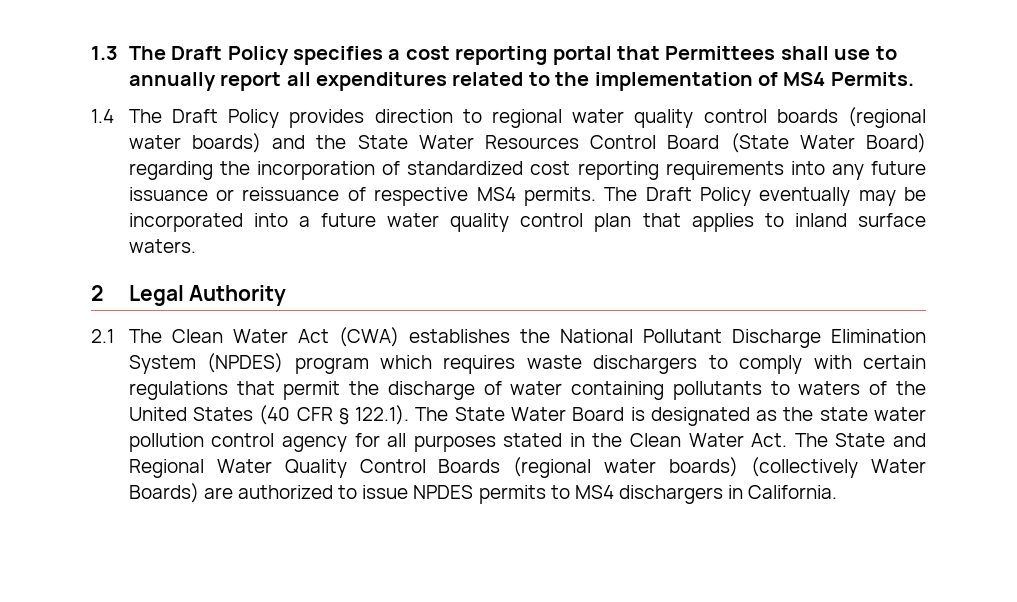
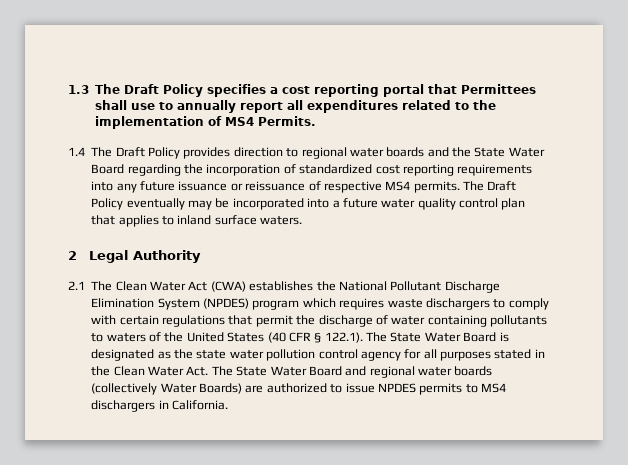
- 1.4 The Draft Policy provides direction to regional water quality control boards (regional water boards) and the State Water Resources Control Board (State Water Board) regarding the incorporation of standardized cost reporting requirements into any future issuance or reissuance of respective MS4 permits.
+ 1.4 The Draft Policy provides direction to regional water boards and the State Water Board regarding the incorporation of standardized cost reporting requirements into any future issuance or reissuance of respective MS4 permits.
- 2.1 The Clean Water Act (CWA) establishes the National Pollutant Discharge Elimination System (NPDES) program which requires waste dischargers to comply with certain regulations that permit the discharge of water containing pollutants to waters of the United States (40 CFR § 122.1). The State Water Board is designated as the state water pollution control agency for all purposes stated in the Clean Water Act. The State and Regional Water Quality Control Boards (regional water boards) (collectively Water Boards) are authorized to issue NPDES permits to MS4 dischargers in California.
+ 2.1 The Clean Water Act (CWA) establishes the National Pollutant Discharge Elimination System (NPDES) program which requires waste dischargers to comply with certain regulations that permit the discharge of water containing pollutants to waters of the United States (40 CFR § 122.1). The State Water Board is designated as the state water pollution control agency for all purposes stated in the Clean Water Act. The State Water Board and regional water boards (collectively Water Boards) are authorized to issue NPDES permits to MS4 dischargers in California.

